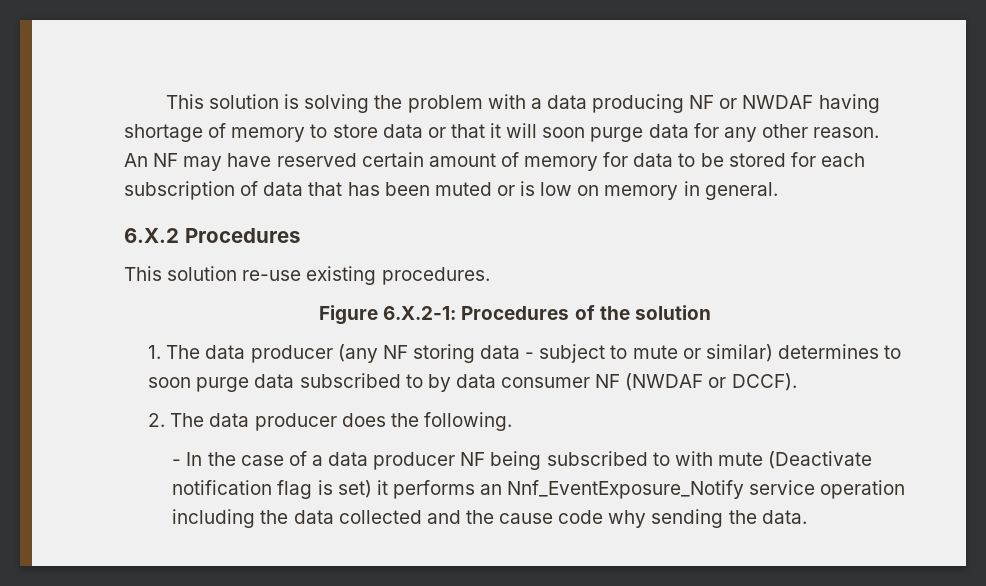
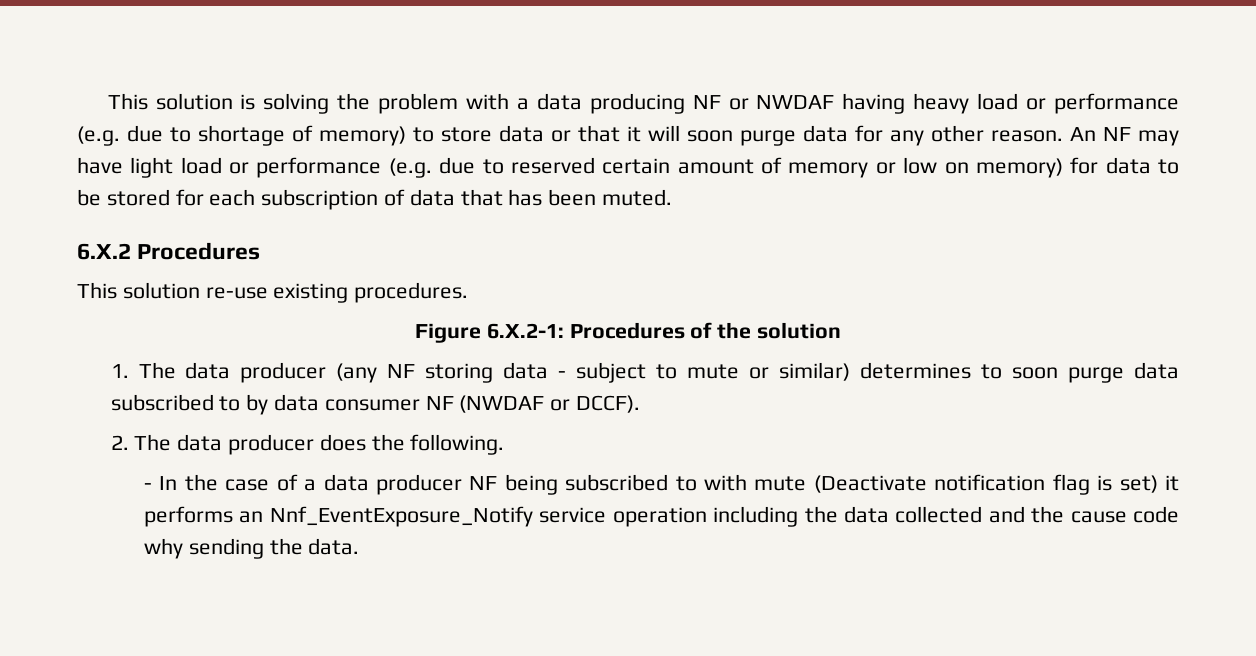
- This solution is solving the problem with a data producing NF or NWDAF having shortage of memory to store data or that it will soon purge data for any other reason.
+ This solution is solving the problem with a data producing NF or NWDAF having heavy load or performance (e.g. due to shortage of memory) to store data or that it will soon purge data for any other reason.
- An NF may have reserved certain amount of memory for data to be stored for each subscription of data that has been muted or is low on memory in general.
+ An NF may have light load or performance (e.g. due to reserved certain amount of memory or low on memory) for data to be stored for each subscription of data that has been muted.

